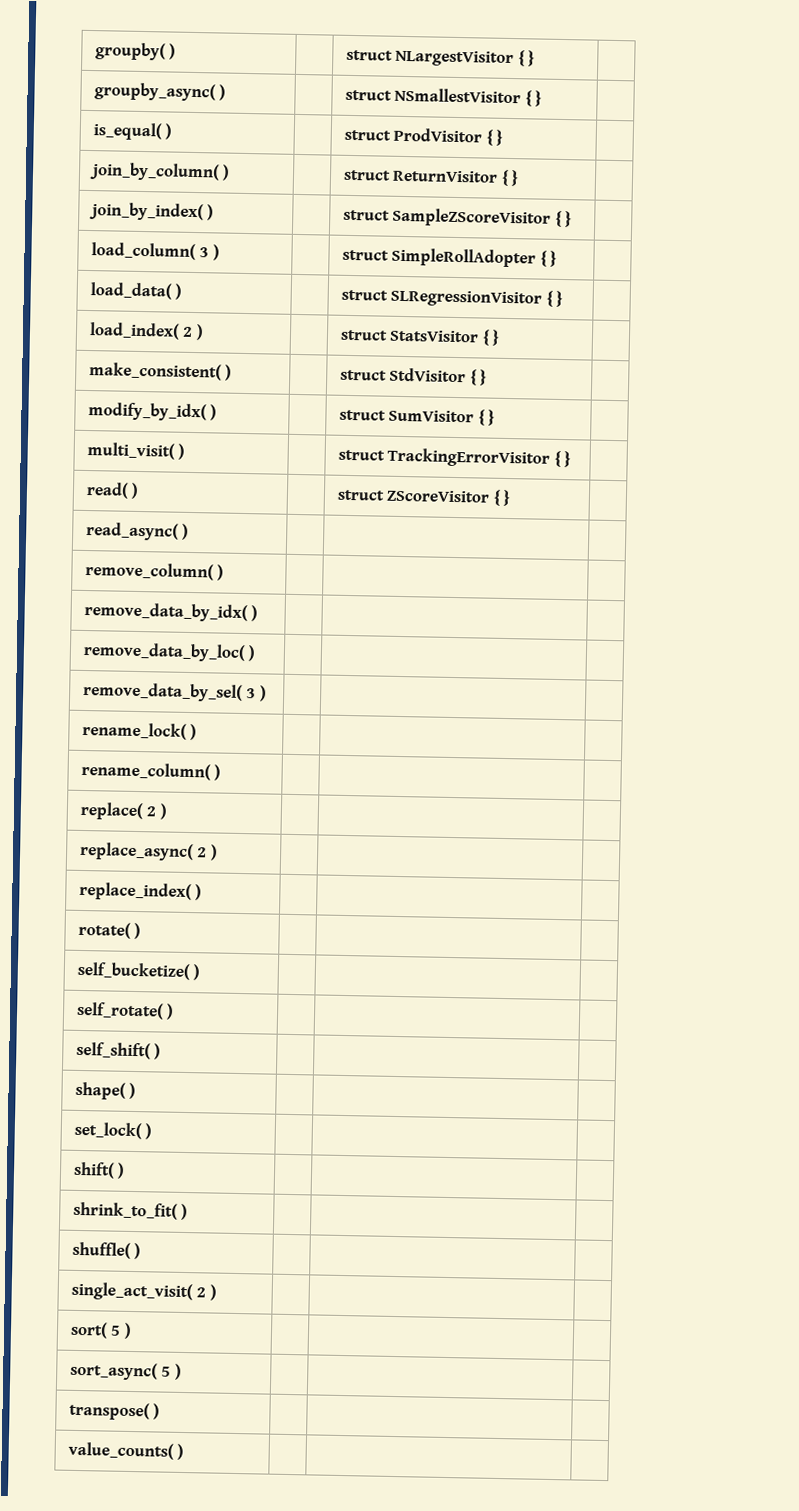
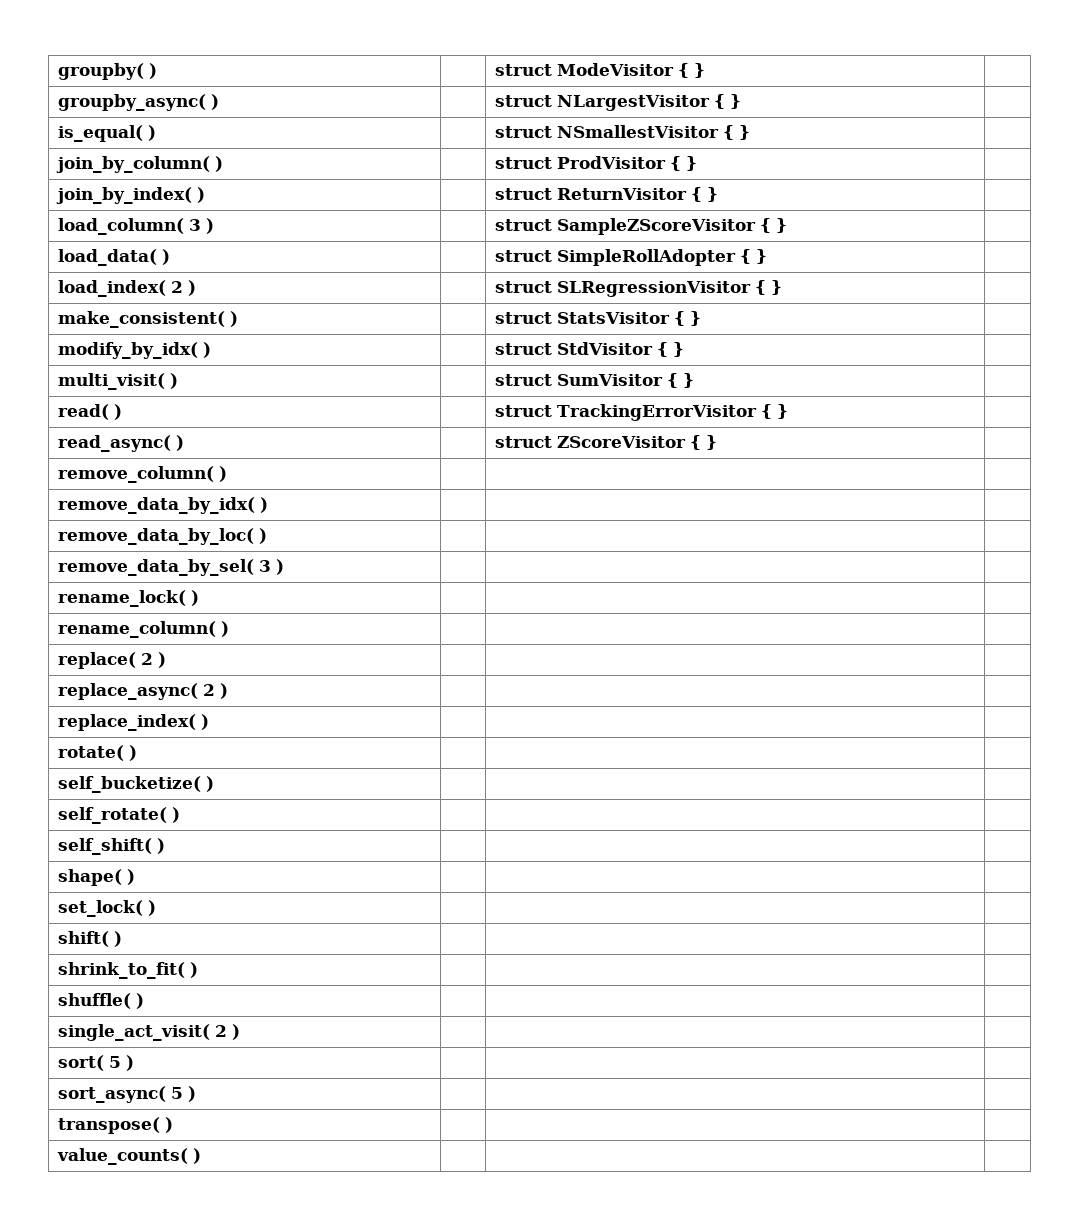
- groupby( ) | | struct NLargestVisitor { } |
+ groupby( ) | | struct ModeVisitor { } |
+ groupby_async( ) | | struct NLargestVisitor { } |
- groupby_async( ) | | struct NSmallestVisitor { } |
+ is_equal( ) | | struct NSmallestVisitor { } |
- is_equal( ) | | struct ProdVisitor { } |
+ join_by_column( ) | | struct ProdVisitor { } |
- join_by_column( ) | | struct ReturnVisitor { } |
+ join_by_index( ) | | struct ReturnVisitor { } |
- join_by_index( ) | | struct SampleZScoreVisitor { } |
- load_column( 3 ) | | struct SimpleRollAdopter { } |
+ load_column( 3 ) | | struct SampleZScoreVisitor { } |
- load_data( ) | | struct SLRegressionVisitor { } |
+ load_data( ) | | struct SimpleRollAdopter { } |
- load_index( 2 ) | | struct StatsVisitor { } |
+ load_index( 2 ) | | struct SLRegressionVisitor { } |
- make_consistent( ) | | struct StdVisitor { } |
+ make_consistent( ) | | struct StatsVisitor { } |
- modify_by_idx( ) | | struct SumVisitor { } |
+ modify_by_idx( ) | | struct StdVisitor { } |
- multi_visit( ) | | struct TrackingErrorVisitor { } |
+ multi_visit( ) | | struct SumVisitor { } |
- read( ) | | struct ZScoreVisitor { } |
+ read( ) | | struct TrackingErrorVisitor { } |
- read_async( ) | | |
+ read_async( ) | | struct ZScoreVisitor { } |

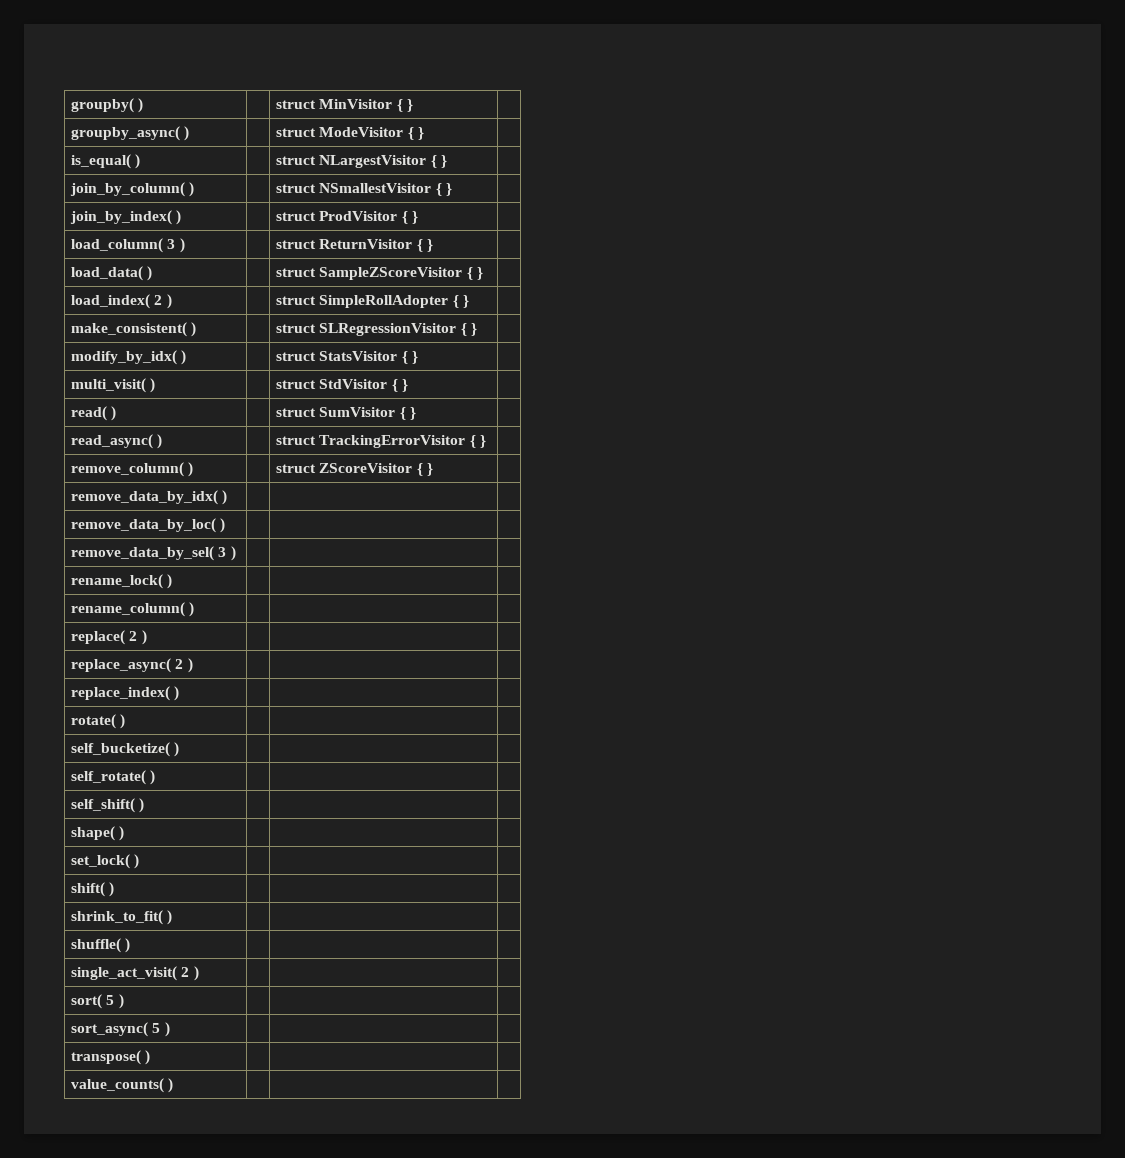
- groupby( ) | | struct ModeVisitor { } |
+ groupby( ) | | struct MinVisitor { } |
+ groupby_async( ) | | struct ModeVisitor { } |
- groupby_async( ) | | struct NLargestVisitor { } |
+ is_equal( ) | | struct NLargestVisitor { } |
- is_equal( ) | | struct NSmallestVisitor { } |
+ join_by_column( ) | | struct NSmallestVisitor { } |
- join_by_column( ) | | struct ProdVisitor { } |
+ join_by_index( ) | | struct ProdVisitor { } |
- join_by_index( ) | | struct ReturnVisitor { } |
- load_column( 3 ) | | struct SampleZScoreVisitor { } |
+ load_column( 3 ) | | struct ReturnVisitor { } |
- load_data( ) | | struct SimpleRollAdopter { } |
+ load_data( ) | | struct SampleZScoreVisitor { } |
- load_index( 2 ) | | struct SLRegressionVisitor { } |
+ load_index( 2 ) | | struct SimpleRollAdopter { } |
- make_consistent( ) | | struct StatsVisitor { } |
+ make_consistent( ) | | struct SLRegressionVisitor { } |
- modify_by_idx( ) | | struct StdVisitor { } |
+ modify_by_idx( ) | | struct StatsVisitor { } |
- multi_visit( ) | | struct SumVisitor { } |
+ multi_visit( ) | | struct StdVisitor { } |
- read( ) | | struct TrackingErrorVisitor { } |
+ read( ) | | struct SumVisitor { } |
- read_async( ) | | struct ZScoreVisitor { } |
+ read_async( ) | | struct TrackingErrorVisitor { } |
- remove_column( ) | | |
+ remove_column( ) | | struct ZScoreVisitor { } |

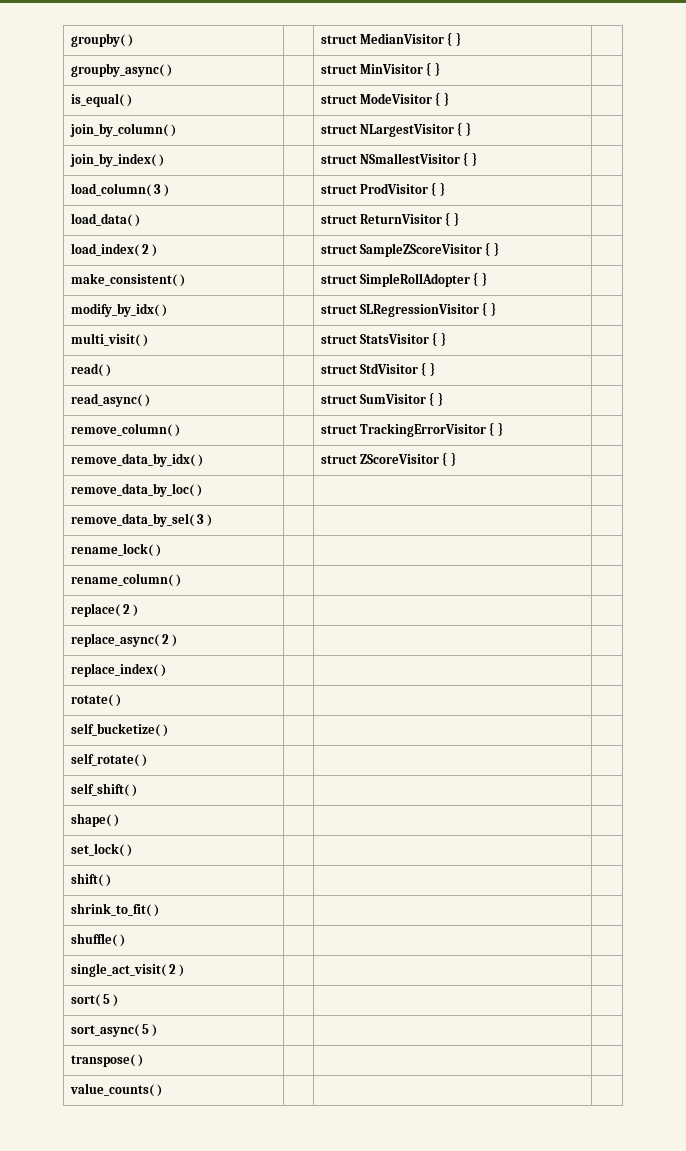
- groupby( ) | | struct MinVisitor { } |
+ groupby( ) | | struct MedianVisitor { } |
+ groupby_async( ) | | struct MinVisitor { } |
- groupby_async( ) | | struct ModeVisitor { } |
+ is_equal( ) | | struct ModeVisitor { } |
- is_equal( ) | | struct NLargestVisitor { } |
+ join_by_column( ) | | struct NLargestVisitor { } |
- join_by_column( ) | | struct NSmallestVisitor { } |
+ join_by_index( ) | | struct NSmallestVisitor { } |
- join_by_index( ) | | struct ProdVisitor { } |
- load_column( 3 ) | | struct ReturnVisitor { } |
+ load_column( 3 ) | | struct ProdVisitor { } |
- load_data( ) | | struct SampleZScoreVisitor { } |
+ load_data( ) | | struct ReturnVisitor { } |
- load_index( 2 ) | | struct SimpleRollAdopter { } |
+ load_index( 2 ) | | struct SampleZScoreVisitor { } |
- make_consistent( ) | | struct SLRegressionVisitor { } |
+ make_consistent( ) | | struct SimpleRollAdopter { } |
- modify_by_idx( ) | | struct StatsVisitor { } |
+ modify_by_idx( ) | | struct SLRegressionVisitor { } |
- multi_visit( ) | | struct StdVisitor { } |
+ multi_visit( ) | | struct StatsVisitor { } |
- read( ) | | struct SumVisitor { } |
+ read( ) | | struct StdVisitor { } |
- read_async( ) | | struct TrackingErrorVisitor { } |
+ read_async( ) | | struct SumVisitor { } |
- remove_column( ) | | struct ZScoreVisitor { } |
+ remove_column( ) | | struct TrackingErrorVisitor { } |
- remove_data_by_idx( ) | | |
+ remove_data_by_idx( ) | | struct ZScoreVisitor { } |

